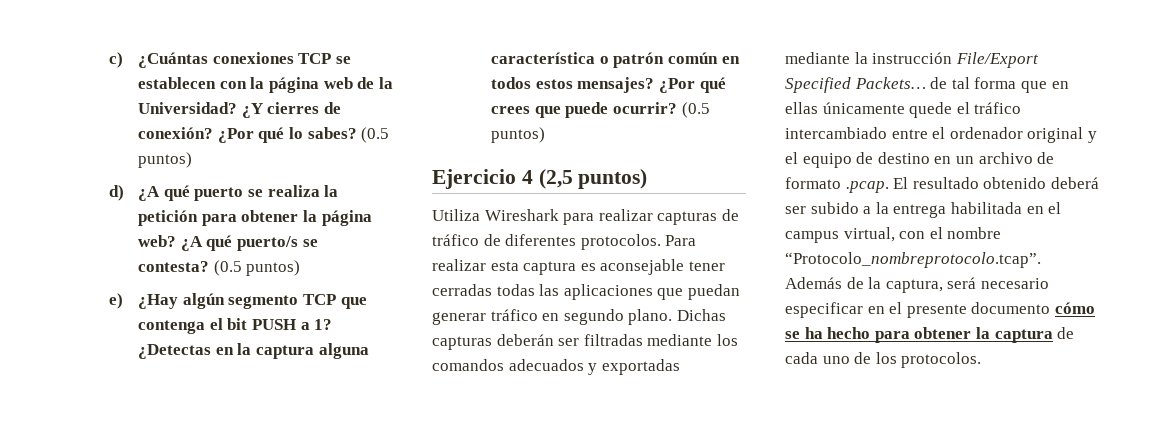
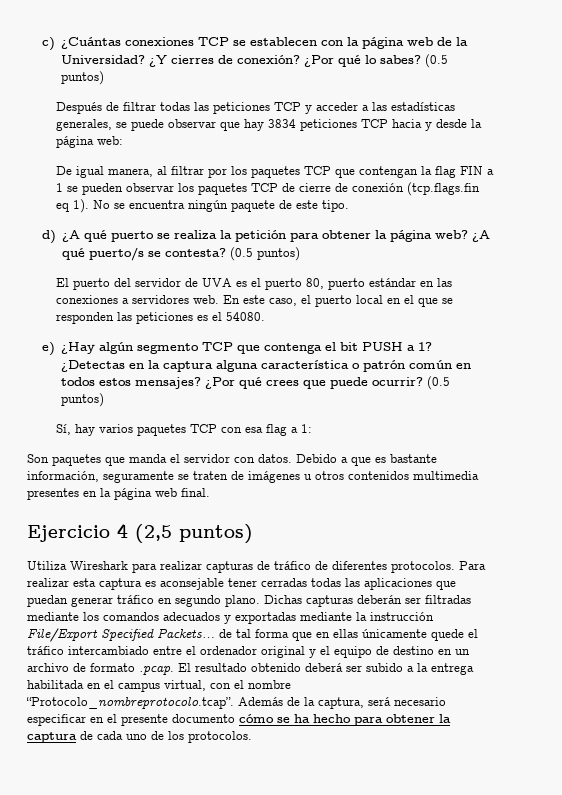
+ Después de filtrar todas las peticiones TCP y acceder a las estadísticas generales, se puede observar que hay 3834 peticiones TCP hacia y desde la página web:
+ De igual manera, al filtrar por los paquetes TCP que contengan la flag FIN a 1 se pueden observar los paquetes TCP de cierre de conexión (tcp.flags.fin eq 1). No se encuentra ningún paquete de este tipo.
+ El puerto del servidor de UVA es el puerto 80, puerto estándar en las conexiones a servidores web. En este caso, el puerto local en el que se responden las peticiones es el 54080.
+ Sí, hay varios paquetes TCP con esa flag a 1:
+ Son paquetes que manda el servidor con datos. Debido a que es bastante información, seguramente se traten de imágenes u otros contenidos multimedia presentes en la página web final.

